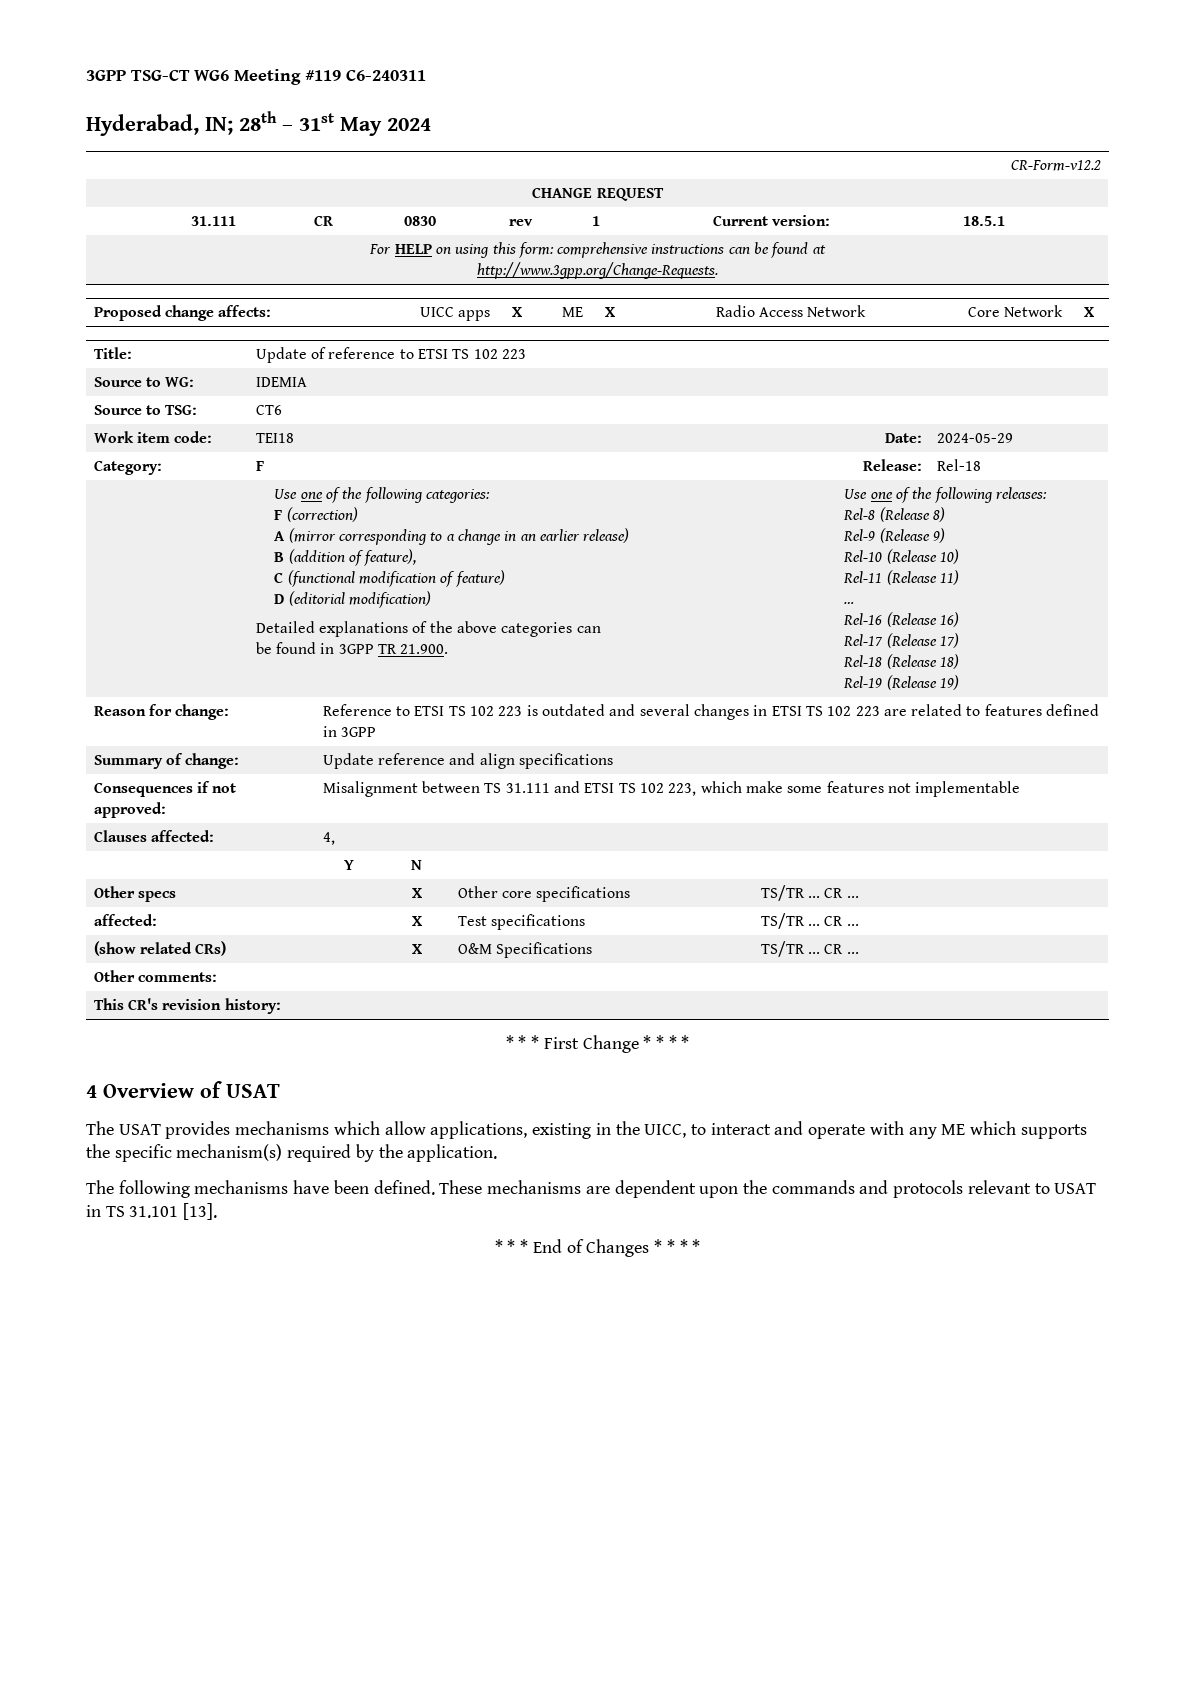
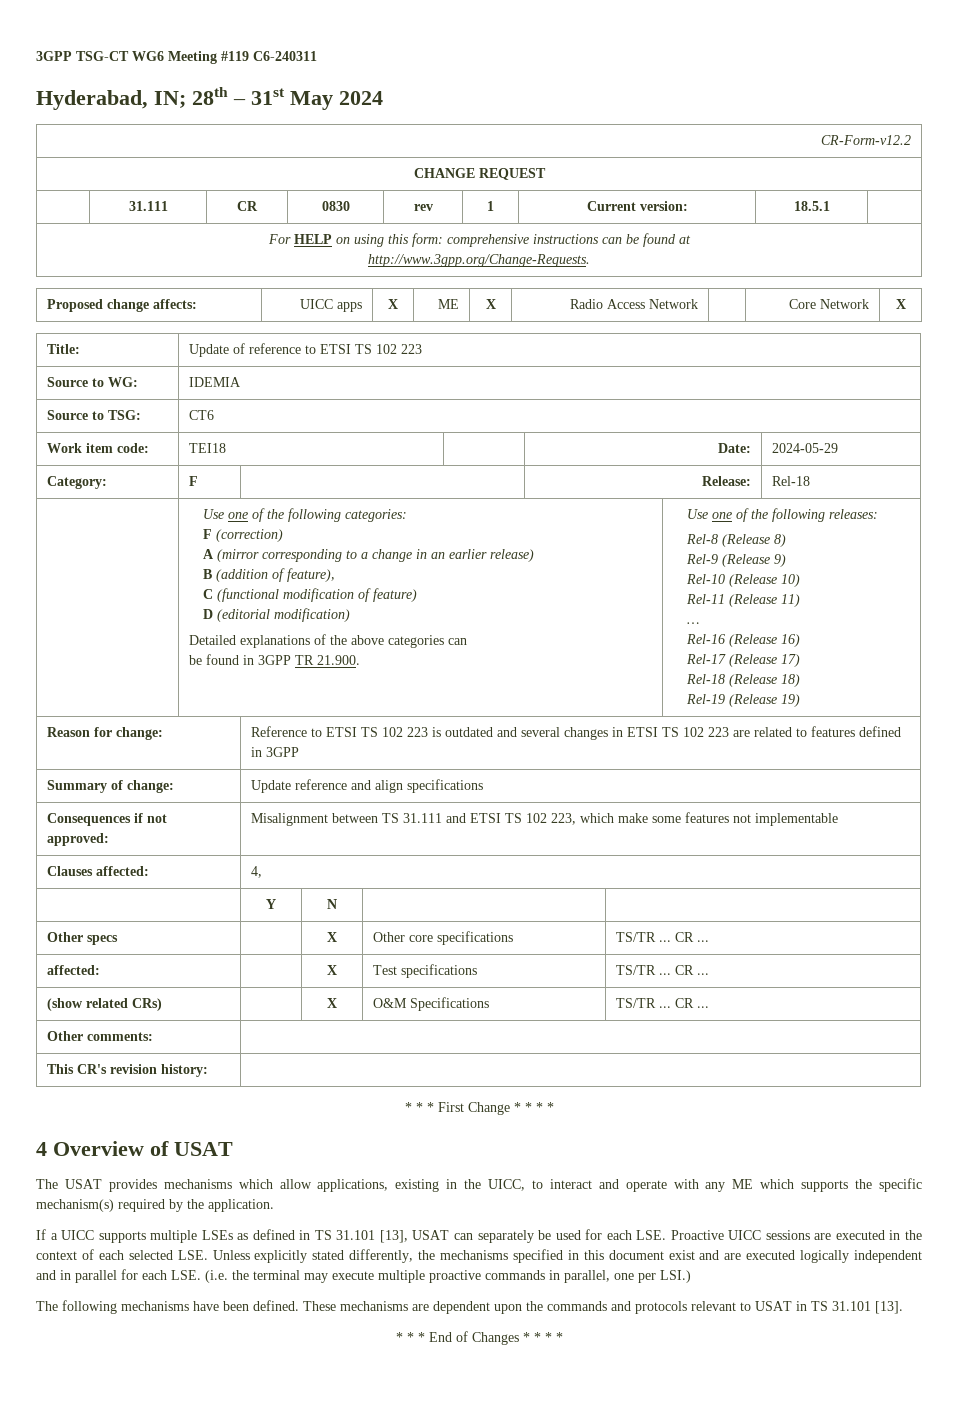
+ If a UICC supports multiple LSEs as defined in TS 31.101 [13], USAT can separately be used for each LSE. Proactive UICC sessions are executed in the context of each selected LSE. Unless explicitly stated differently, the mechanisms specified in this document exist and are executed logically independent and in parallel for each LSE. (i.e. the terminal may execute multiple proactive commands in parallel, one per LSI.)

